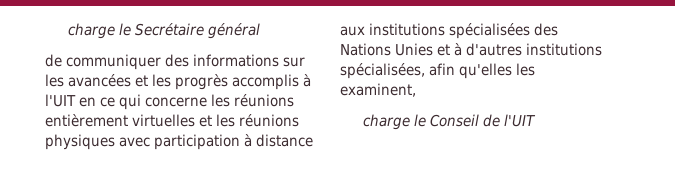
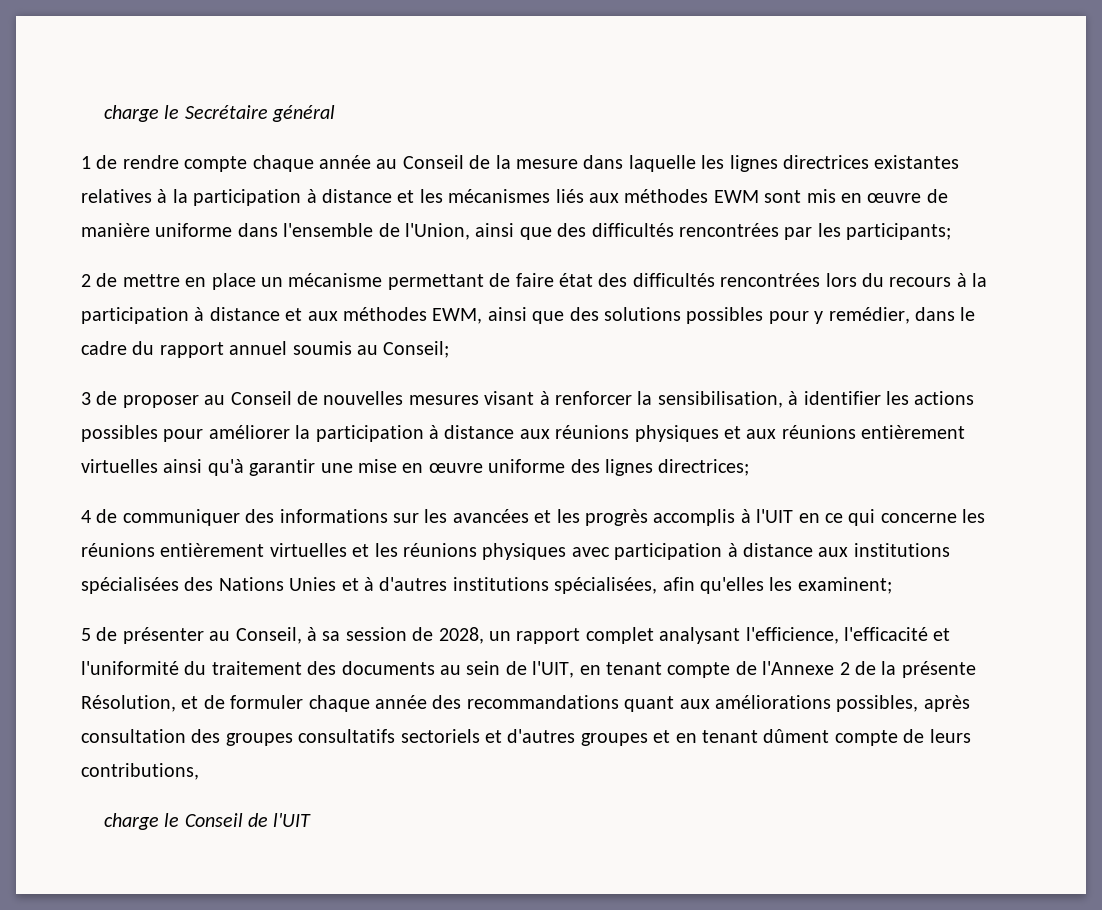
- de communiquer des informations sur les avancées et les progrès accomplis à l'UIT en ce qui concerne les réunions entièrement virtuelles et les réunions physiques avec participation à distance aux institutions spécialisées des Nations Unies et à d'autres institutions spécialisées, afin qu'elles les examinent,
+ 1 de rendre compte chaque année au Conseil de la mesure dans laquelle les lignes directrices existantes relatives à la participation à distance et les mécanismes liés aux méthodes EWM sont mis en œuvre de manière uniforme dans l'ensemble de l'Union, ainsi que des difficultés rencontrées par les participants;
+ 2 de mettre en place un mécanisme permettant de faire état des difficultés rencontrées lors du recours à la participation à distance et aux méthodes EWM, ainsi que des solutions possibles pour y remédier, dans le cadre du rapport annuel soumis au Conseil;
+ 3 de proposer au Conseil de nouvelles mesures visant à renforcer la sensibilisation, à identifier les actions possibles pour améliorer la participation à distance aux réunions physiques et aux réunions entièrement virtuelles ainsi qu'à garantir une mise en œuvre uniforme des lignes directrices;
+ 4 de communiquer des informations sur les avancées et les progrès accomplis à l'UIT en ce qui concerne les réunions entièrement virtuelles et les réunions physiques avec participation à distance aux institutions spécialisées des Nations Unies et à d'autres institutions spécialisées, afin qu'elles les examinent;
+ 5 de présenter au Conseil, à sa session de 2028, un rapport complet analysant l'efficience, l'efficacité et l'uniformité du traitement des documents au sein de l'UIT, en tenant compte de l'Annexe 2 de la présente Résolution, et de formuler chaque année des recommandations quant aux améliorations possibles, après consultation des groupes consultatifs sectoriels et d'autres groupes et en tenant dûment compte de leurs contributions,

